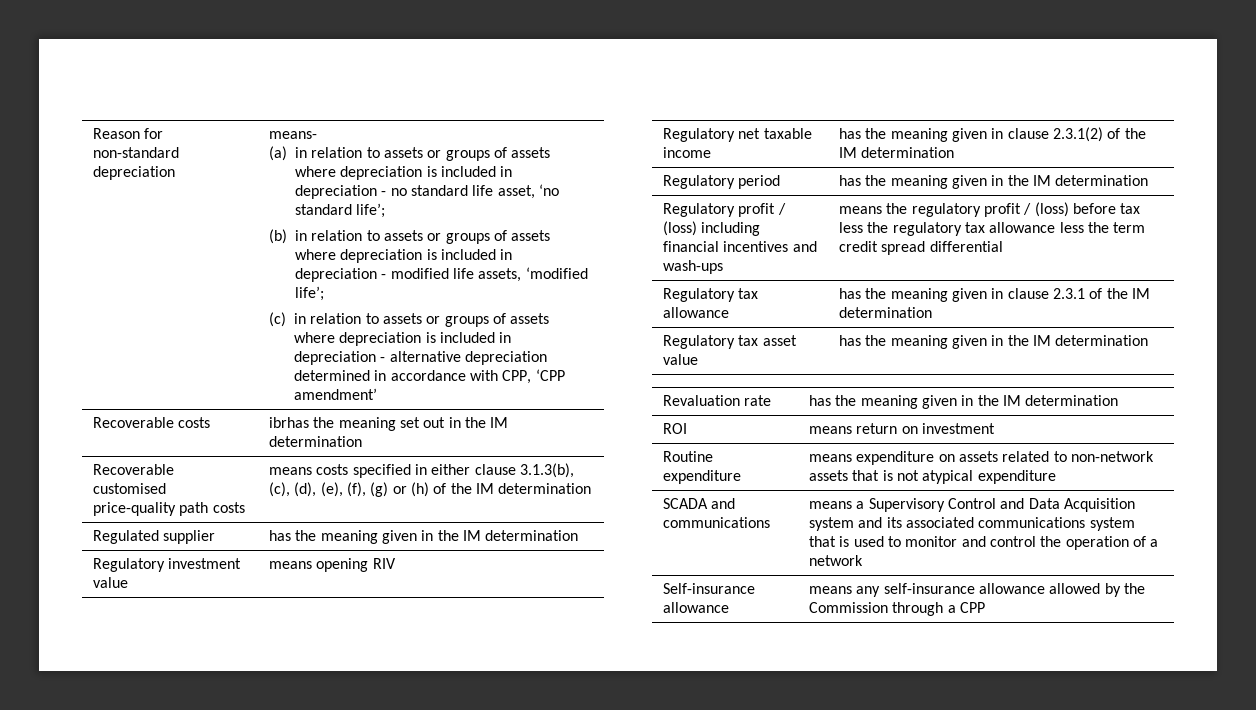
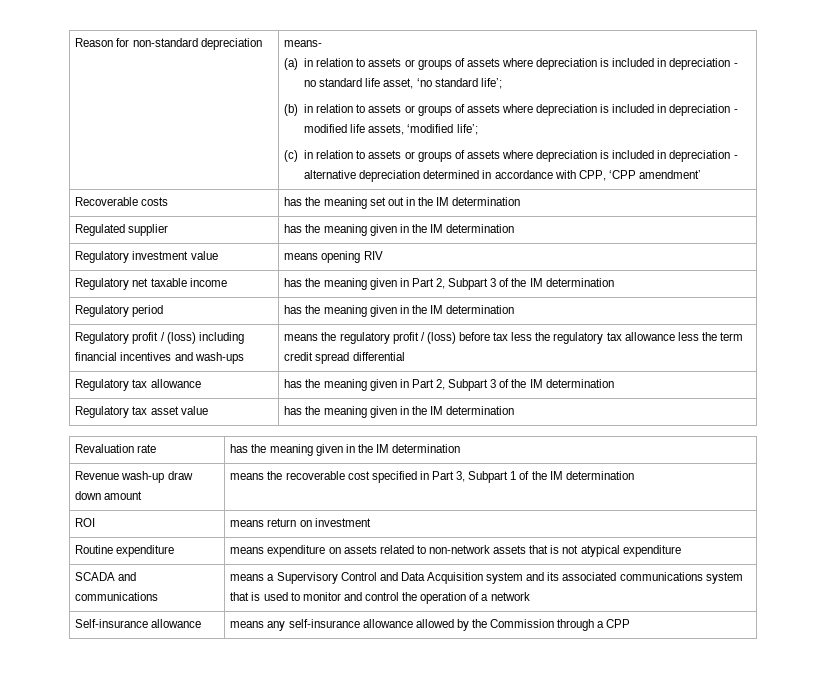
- Recoverable costs | ibrhas the meaning set out in the IM determination
+ Recoverable costs | has the meaning set out in the IM determination
- Recoverable customised price-quality path costs | means costs specified in either clause 3.1.3(b), (c), (d), (e), (f), (g) or (h) of the IM determination
- Regulatory net taxable income | has the meaning given in clause 2.3.1(2) of the IM determination
+ Regulatory net taxable income | has the meaning given in Part 2, Subpart 3 of the IM determination
- Regulatory tax allowance | has the meaning given in clause 2.3.1 of the IM determination
+ Regulatory tax allowance | has the meaning given in Part 2, Subpart 3 of the IM determination
+ Revenue wash-up draw down amount | means the recoverable cost specified in Part 3, Subpart 1 of the IM determination

